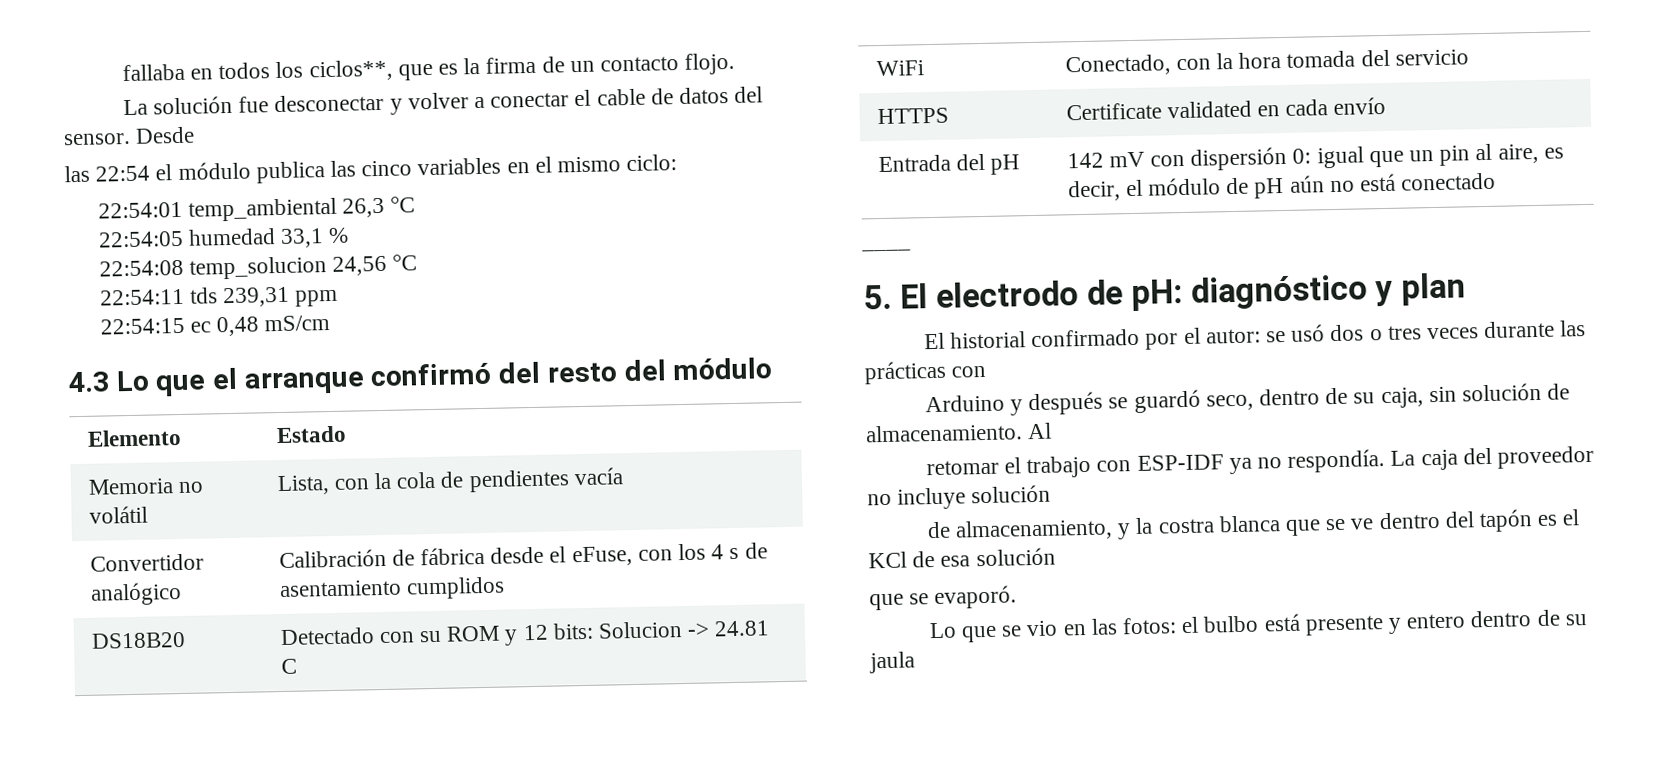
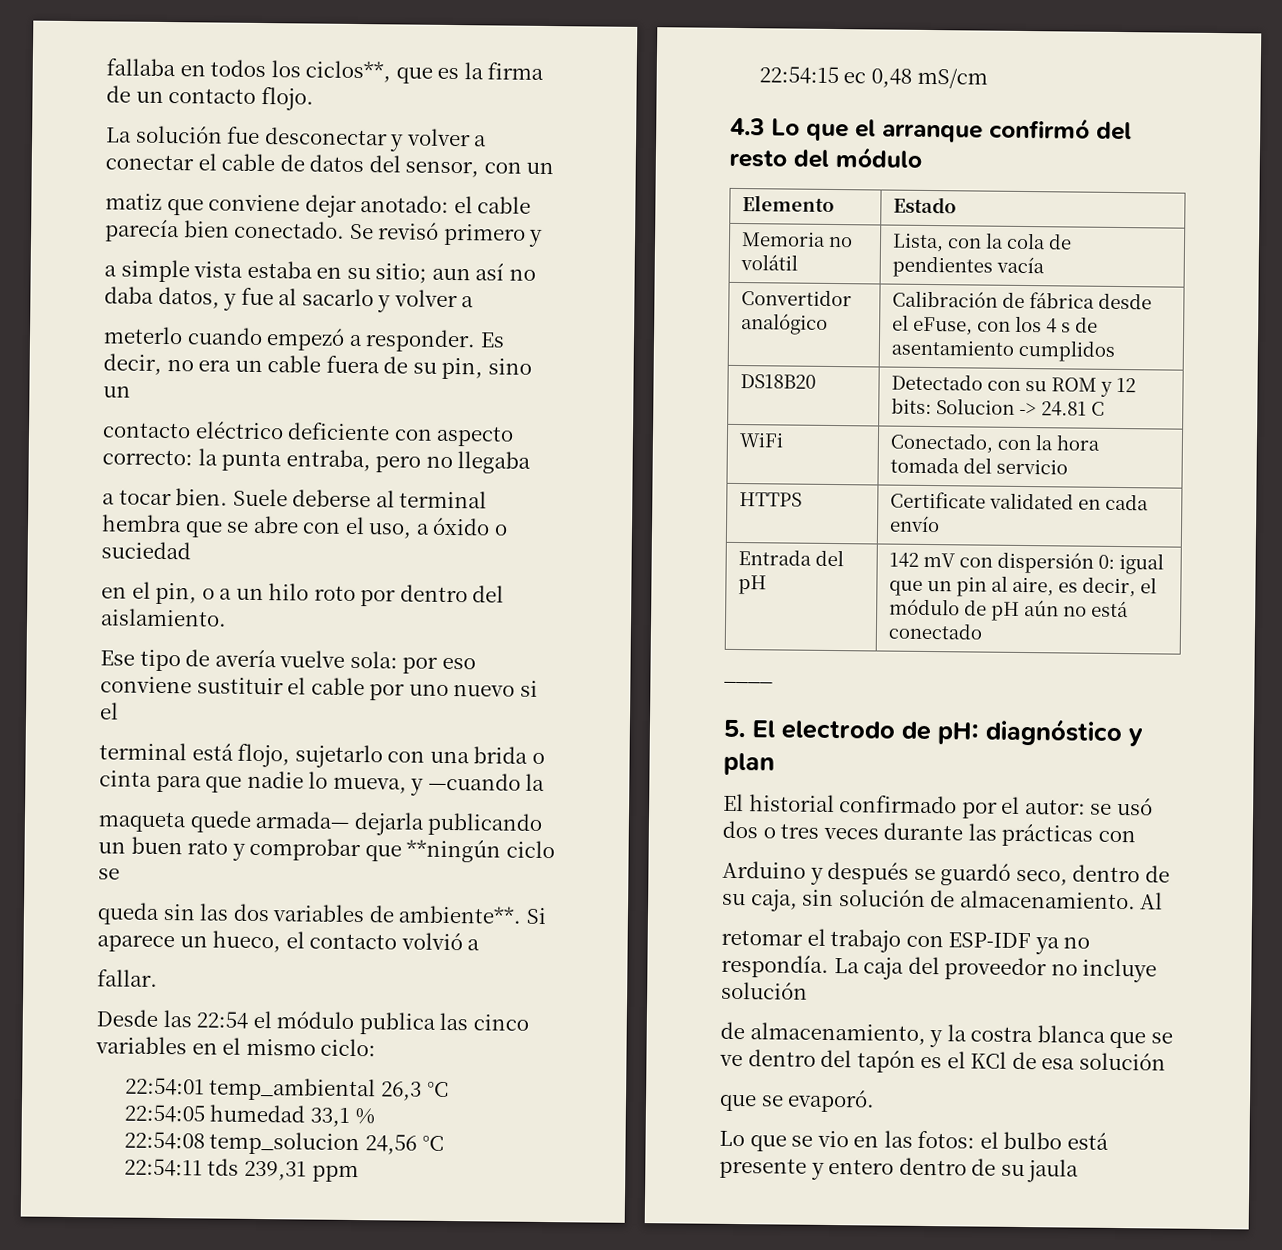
- La solución fue desconectar y volver a conectar el cable de datos del sensor. Desde
- las 22:54 el módulo publica las cinco variables en el mismo ciclo:
+ La solución fue desconectar y volver a conectar el cable de datos del sensor, con un
+ matiz que conviene dejar anotado: el cable parecía bien conectado. Se revisó primero y
+ a simple vista estaba en su sitio; aun así no daba datos, y fue al sacarlo y volver a
+ meterlo cuando empezó a responder. Es decir, no era un cable fuera de su pin, sino un
+ contacto eléctrico deficiente con aspecto correcto: la punta entraba, pero no llegaba
+ a tocar bien. Suele deberse al terminal hembra que se abre con el uso, a óxido o suciedad
+ en el pin, o a un hilo roto por dentro del aislamiento.
+ Ese tipo de avería vuelve sola: por eso conviene sustituir el cable por uno nuevo si el
+ terminal está flojo, sujetarlo con una brida o cinta para que nadie lo mueva, y —cuando la
+ maqueta quede armada— dejarla publicando un buen rato y comprobar que **ningún ciclo se
+ queda sin las dos variables de ambiente**. Si aparece un hueco, el contacto volvió a
+ fallar.
+ Desde las 22:54 el módulo publica las cinco variables en el mismo ciclo:

